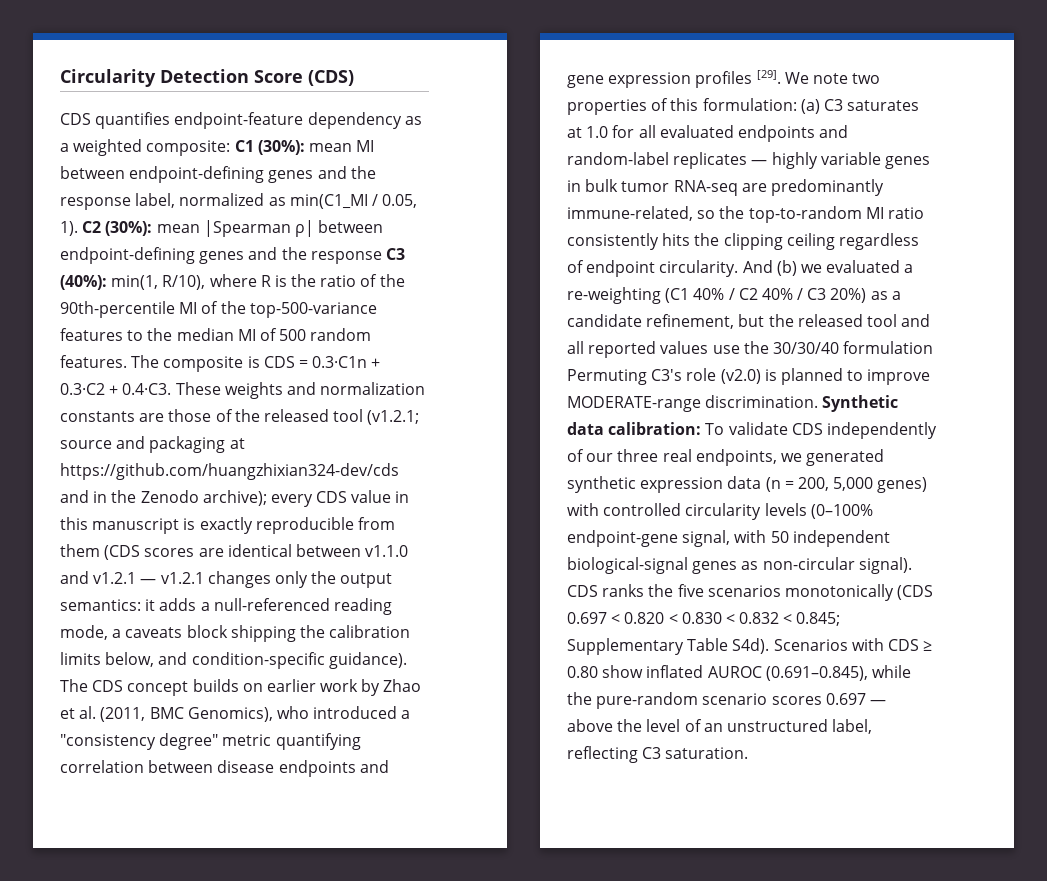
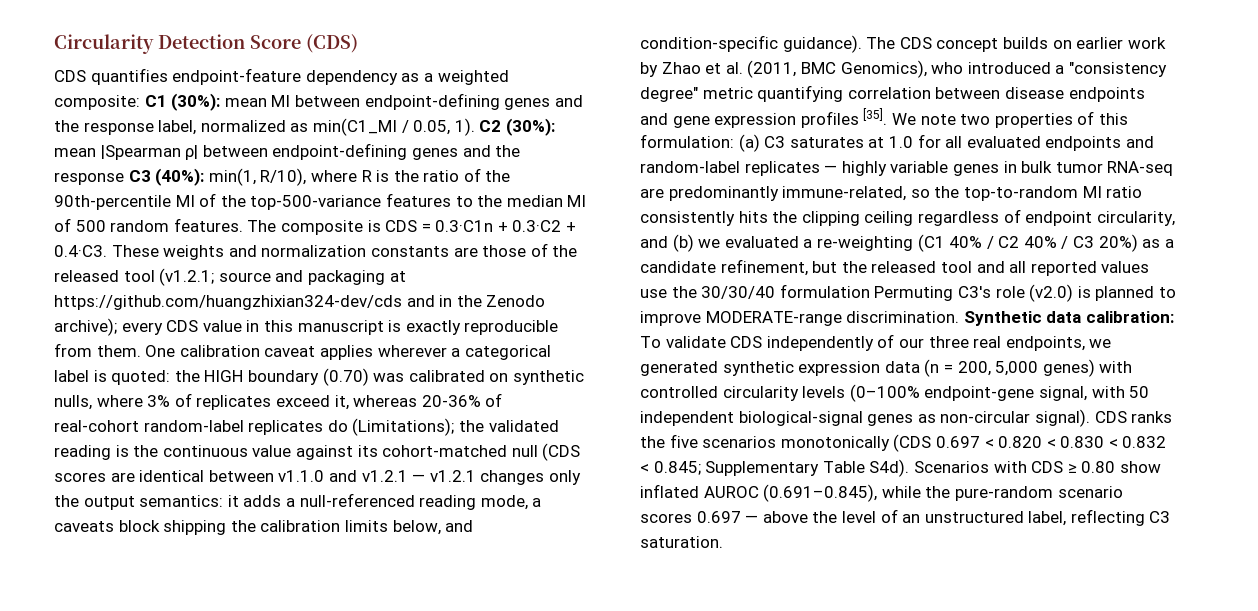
- every CDS value in this manuscript is exactly reproducible from them (CDS scores are identical between v1.1.0 and v1.2.1 — v1.2.1 changes only the output semantics:
+ every CDS value in this manuscript is exactly reproducible from them. One calibration caveat applies wherever a categorical label is quoted: the HIGH boundary (0.70) was calibrated on synthetic nulls, where 3% of replicates exceed it, whereas 20-36% of real-cohort random-label replicates do (Limitations); the validated reading is the continuous value against its cohort-matched null (CDS scores are identical between v1.1.0 and v1.2.1 — v1.2.1 changes only the output semantics:
- The CDS concept builds on earlier work by Zhao et al. (2011, BMC Genomics), who introduced a "consistency degree" metric quantifying correlation between disease endpoints and gene expression profiles [29].
+ The CDS concept builds on earlier work by Zhao et al. (2011, BMC Genomics), who introduced a "consistency degree" metric quantifying correlation between disease endpoints and gene expression profiles [35].
- (a) C3 saturates at 1.0 for all evaluated endpoints and random-label replicates — highly variable genes in bulk tumor RNA-seq are predominantly immune-related, so the top-to-random MI ratio consistently hits the clipping ceiling regardless of endpoint circularity. And (b) we evaluated a re-weighting (C1 40% / C2 40% / C3 20%) as a candidate refinement, but the released tool and all reported values use the 30/30/40 formulation Permuting C3's role (v2.0) is planned to improve MODERATE-range discrimination.
+ (a) C3 saturates at 1.0 for all evaluated endpoints and random-label replicates — highly variable genes in bulk tumor RNA-seq are predominantly immune-related, so the top-to-random MI ratio consistently hits the clipping ceiling regardless of endpoint circularity, and (b) we evaluated a re-weighting (C1 40% / C2 40% / C3 20%) as a candidate refinement, but the released tool and all reported values use the 30/30/40 formulation Permuting C3's role (v2.0) is planned to improve MODERATE-range discrimination.

